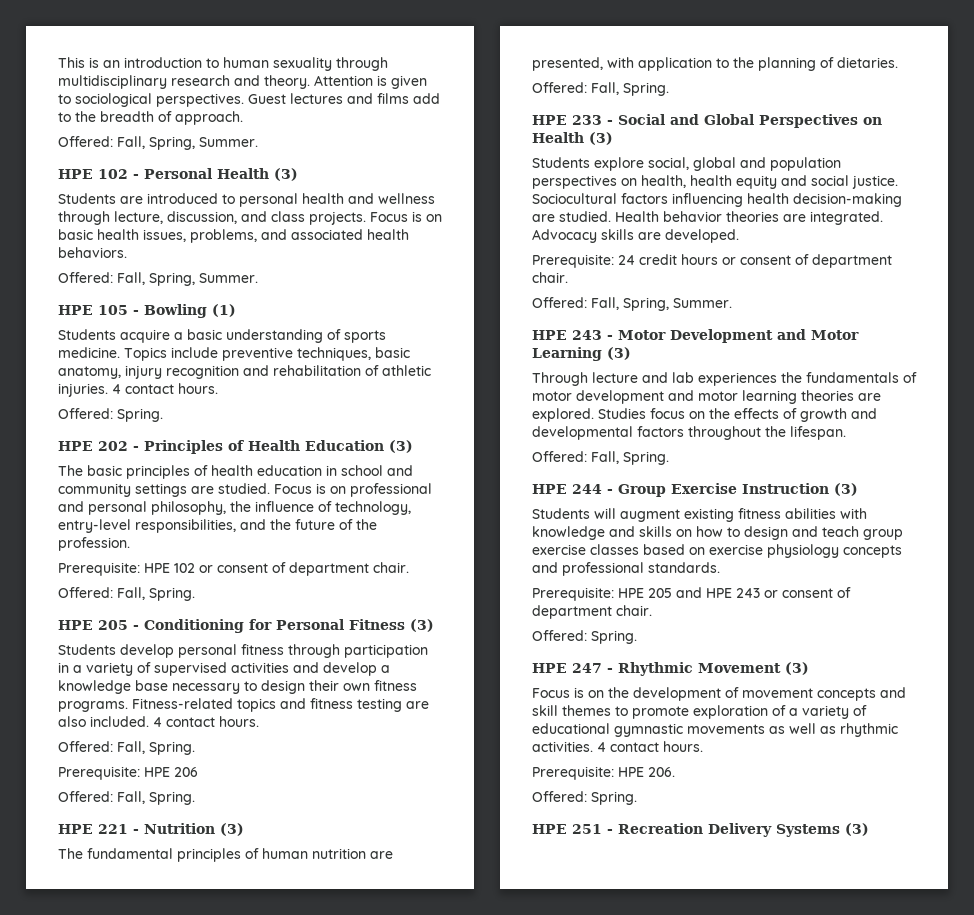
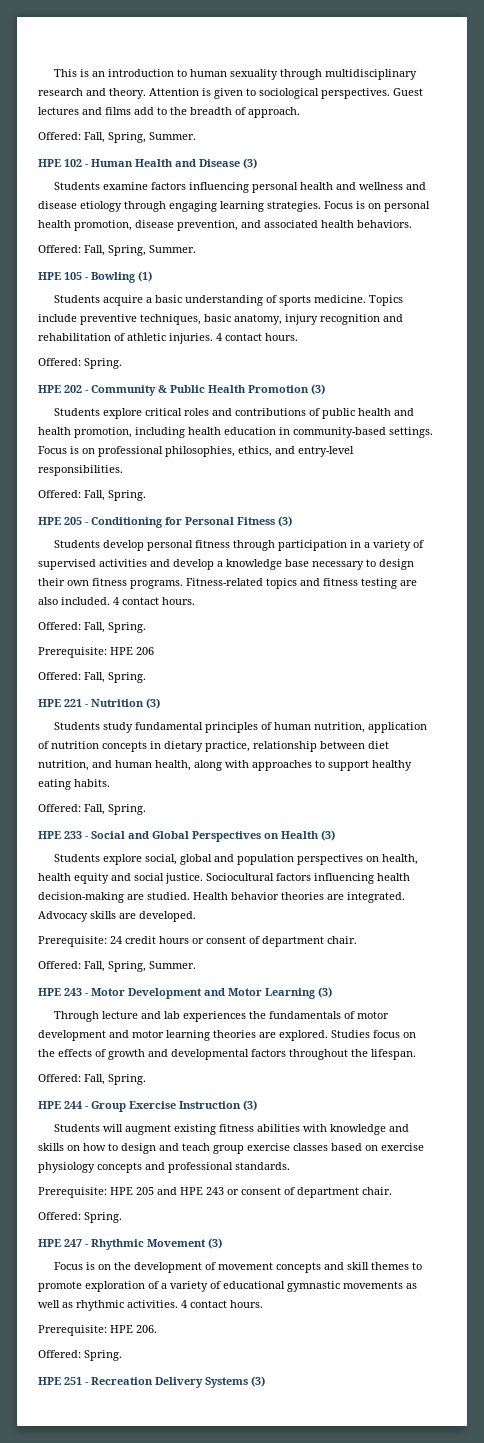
- HPE 102 - Personal Health (3)
- Students are introduced to personal health and wellness through lecture, discussion, and class projects. Focus is on basic health issues, problems, and associated health behaviors.
+ HPE 102 - Human Health and Disease (3)
+ Students examine factors influencing personal health and wellness and disease etiology through engaging learning strategies. Focus is on personal health promotion, disease prevention, and associated health behaviors.
- HPE 202 - Principles of Health Education (3)
- The basic principles of health education in school and community settings are studied. Focus is on professional and personal philosophy, the influence of technology, entry-level responsibilities, and the future of the profession.
- Prerequisite: HPE 102 or consent of department chair.
+ HPE 202 - Community & Public Health Promotion (3)
+ Students explore critical roles and contributions of public health and health promotion, including health education in community-based settings. Focus is on professional philosophies, ethics, and entry-level responsibilities.
- The fundamental principles of human nutrition are presented, with application to the planning of dietaries.
+ Students study fundamental principles of human nutrition, application of nutrition concepts in dietary practice, relationship between diet nutrition, and human health, along with approaches to support healthy eating habits.

